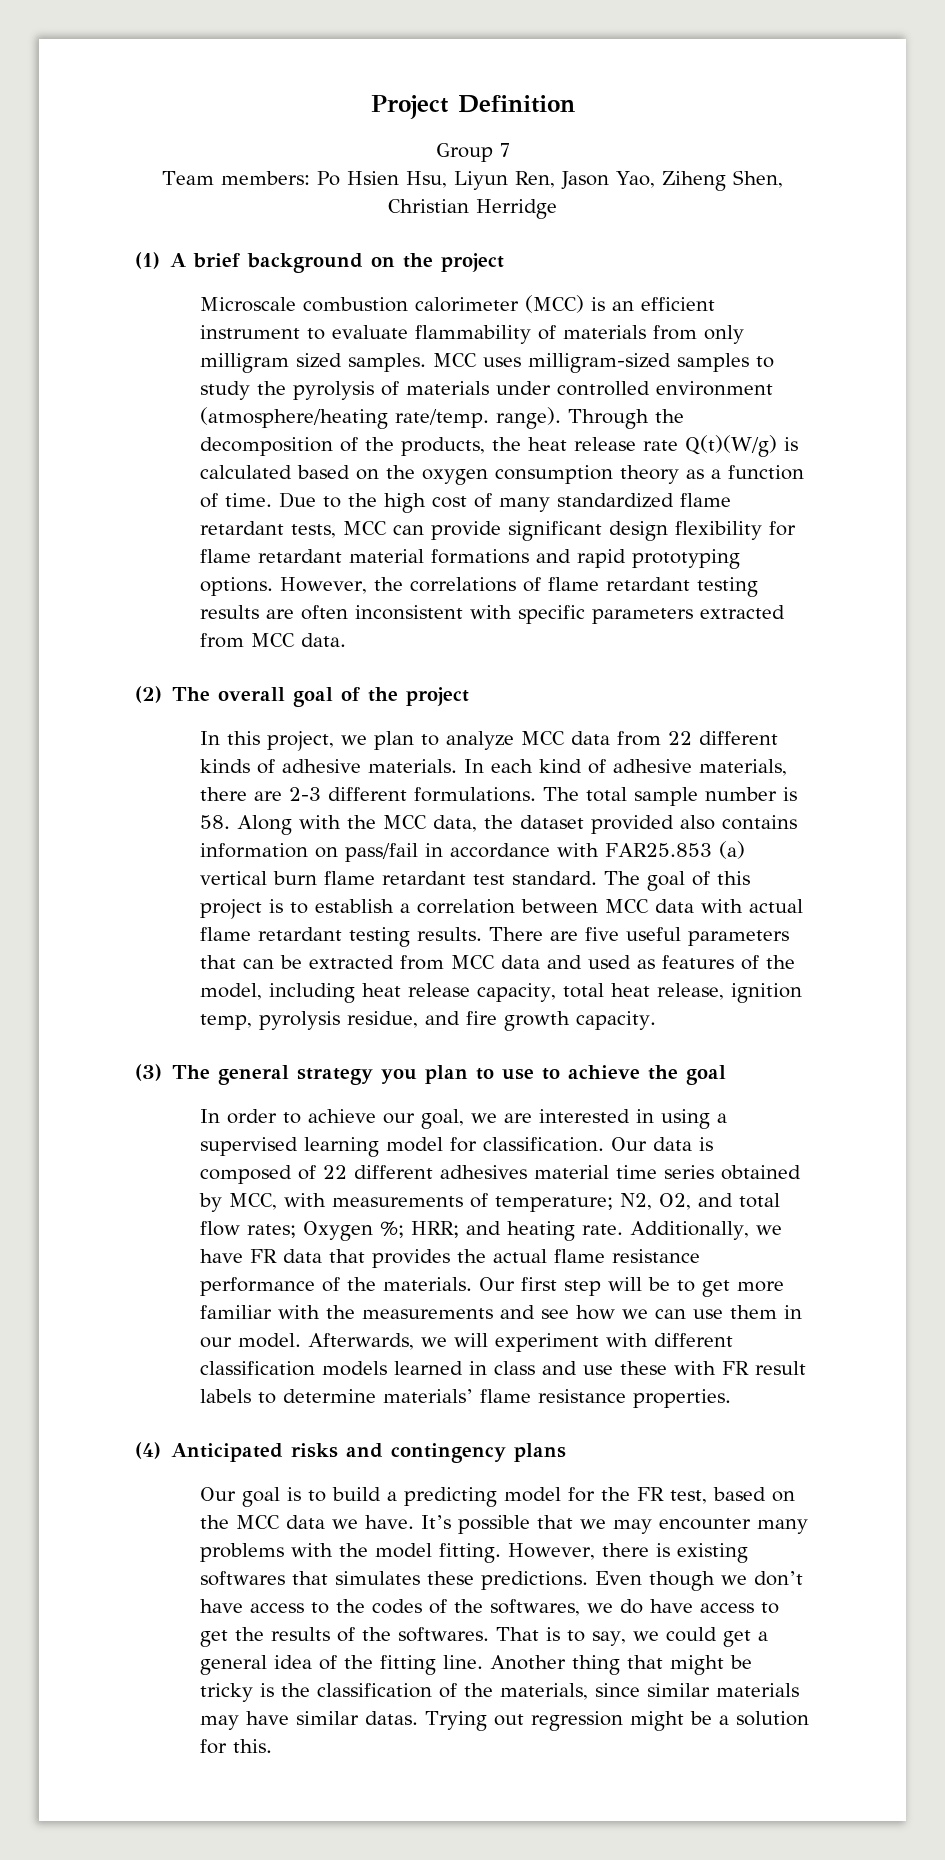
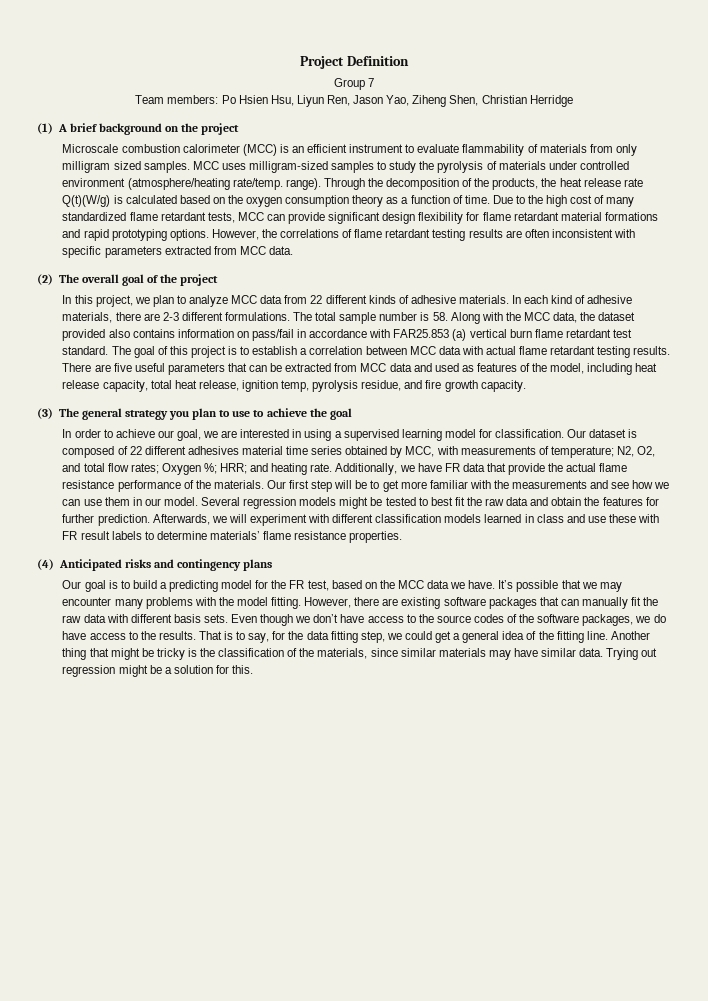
- Our data is composed of 22 different adhesives material time series obtained by MCC, with measurements of temperature; N2, O2, and total flow rates; Oxygen %; HRR; and heating rate.
+ Our dataset is composed of 22 different adhesives material time series obtained by MCC, with measurements of temperature; N2, O2, and total flow rates; Oxygen %; HRR; and heating rate.
- Additionally, we have FR data that provides the actual flame resistance performance of the materials.
+ Additionally, we have FR data that provide the actual flame resistance performance of the materials.
+ Several regression models might be tested to best fit the raw data and obtain the features for further prediction.
- However, there is existing softwares that simulates these predictions.
+ However, there are existing software packages that can manually fit the raw data with different basis sets.
- Even though we don’t have access to the codes of the softwares, we do have access to get the results of the softwares. That is to say, we could get a general idea of the fitting line.
+ Even though we don’t have access to the source codes of the software packages, we do have access to the results. That is to say, for the data fitting step, we could get a general idea of the fitting line.
- Another thing that might be tricky is the classification of the materials, since similar materials may have similar datas.
+ Another thing that might be tricky is the classification of the materials, since similar materials may have similar data.

